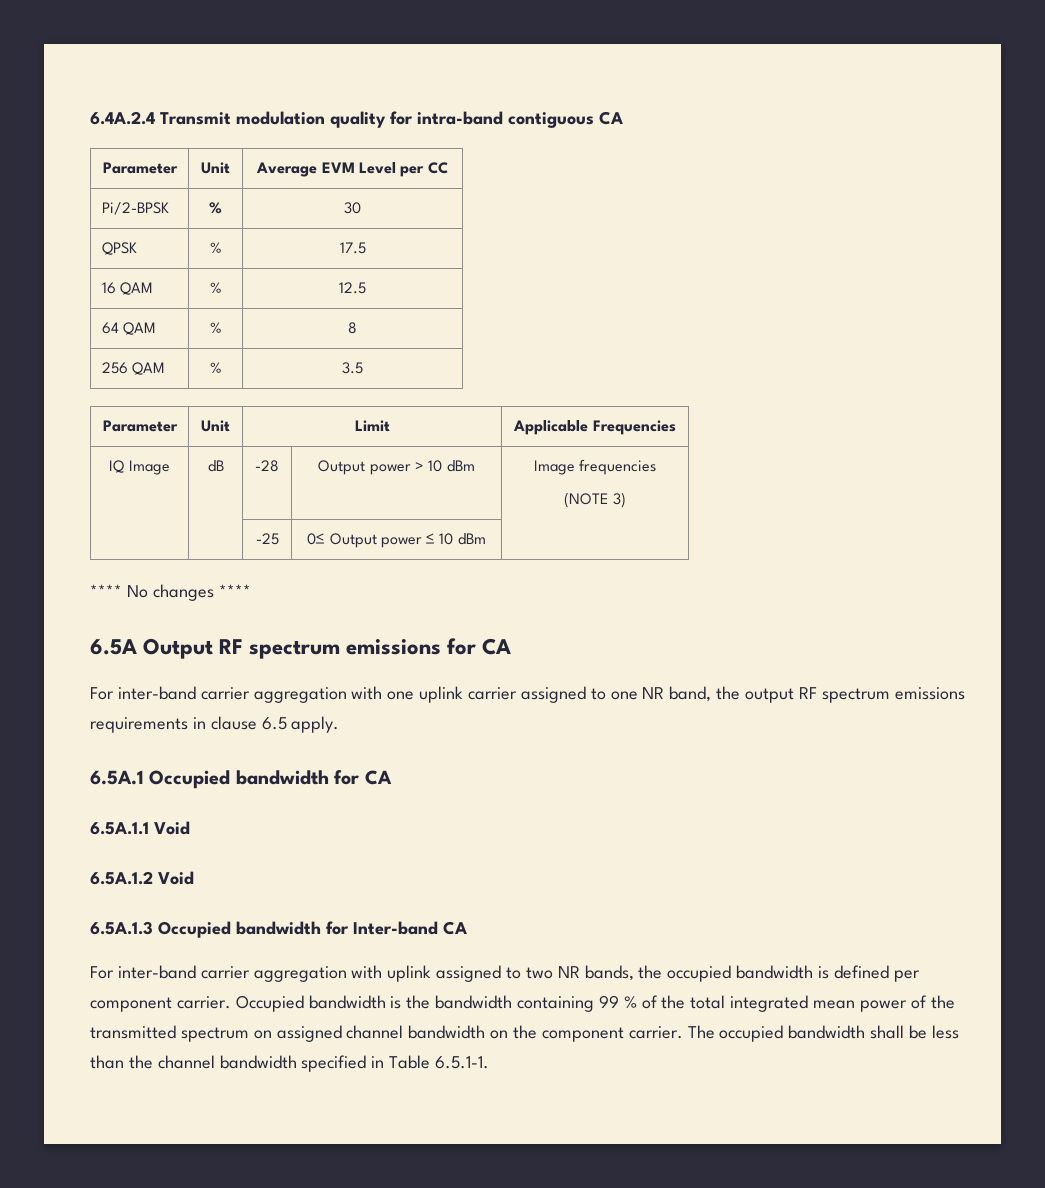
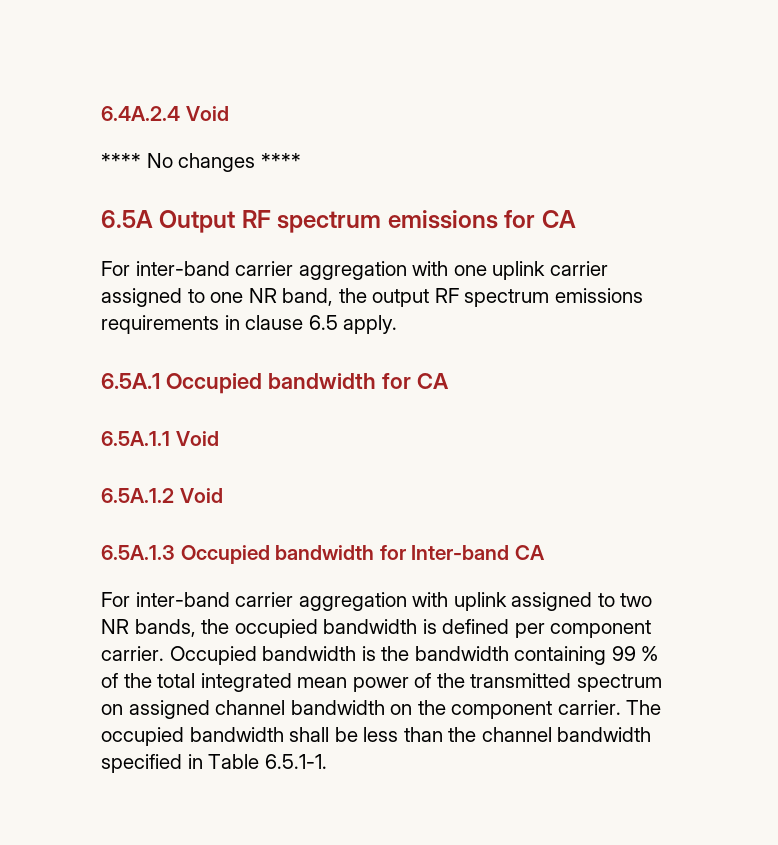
- 6.4A.2.4 Transmit modulation quality for intra-band contiguous CA
- Parameter | Unit | Average EVM Level per CC
- Pi/2-BPSK | % | 30
- QPSK | % | 17.5
- 16 QAM | % | 12.5
- 64 QAM | % | 8
- 256 QAM | % | 3.5
- Parameter | Unit | Limit | Applicable Frequencies
- IQ Image | dB | -28 | Output power > 10 dBm | Image frequencies
- (NOTE 3)
- | | -25 | 0≤ Output power ≤ 10 dBm |
+ 6.4A.2.4 Void

